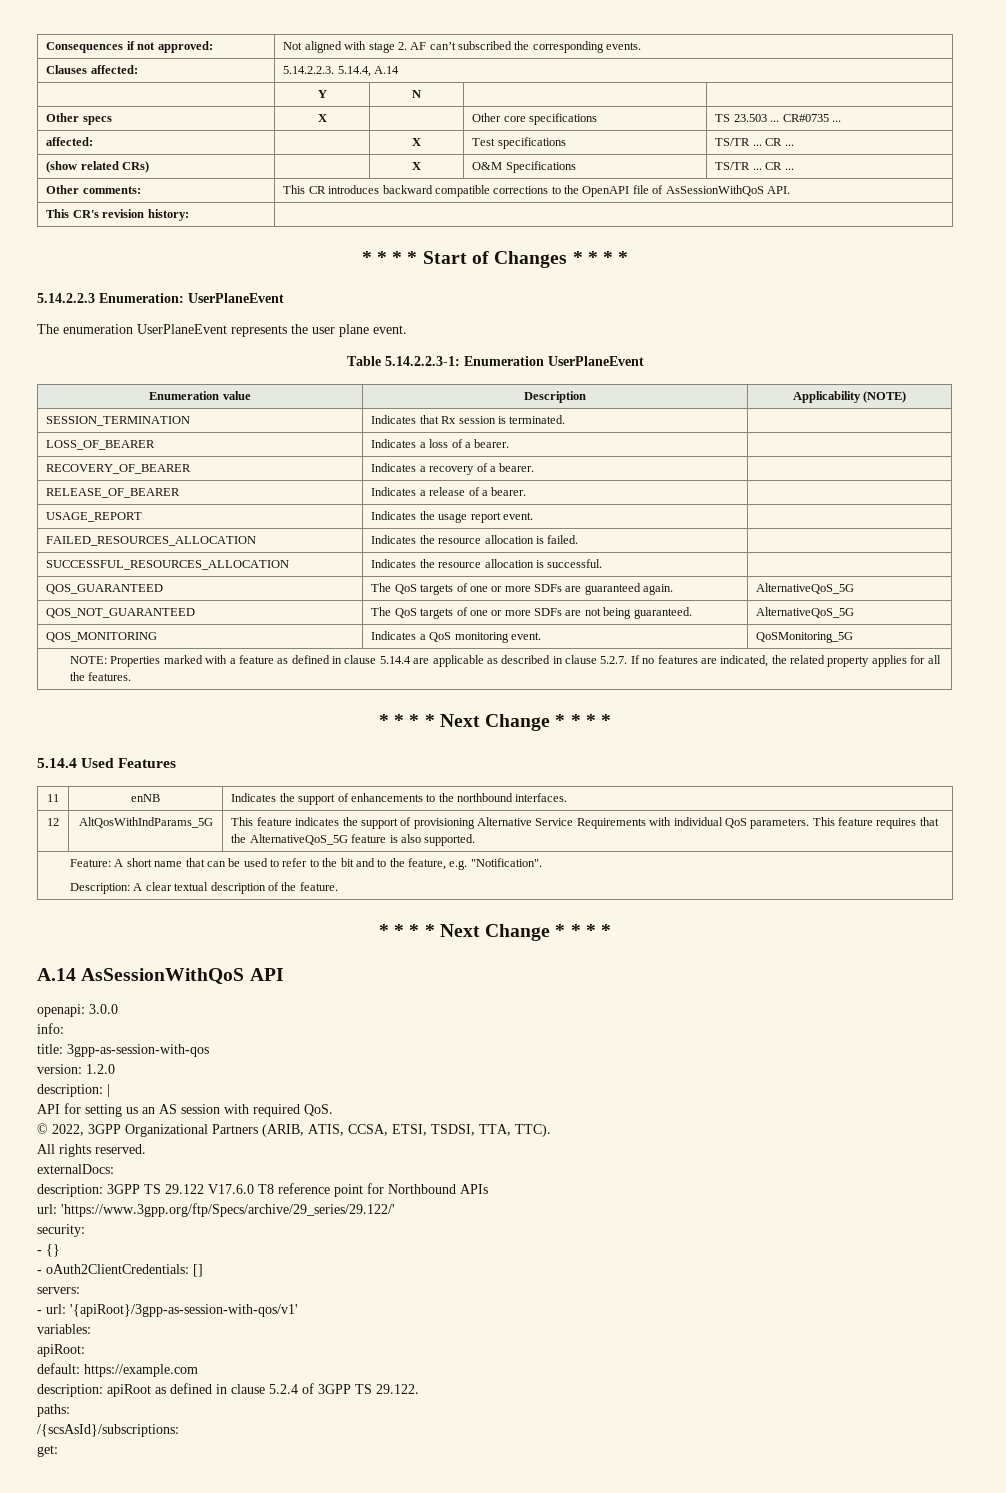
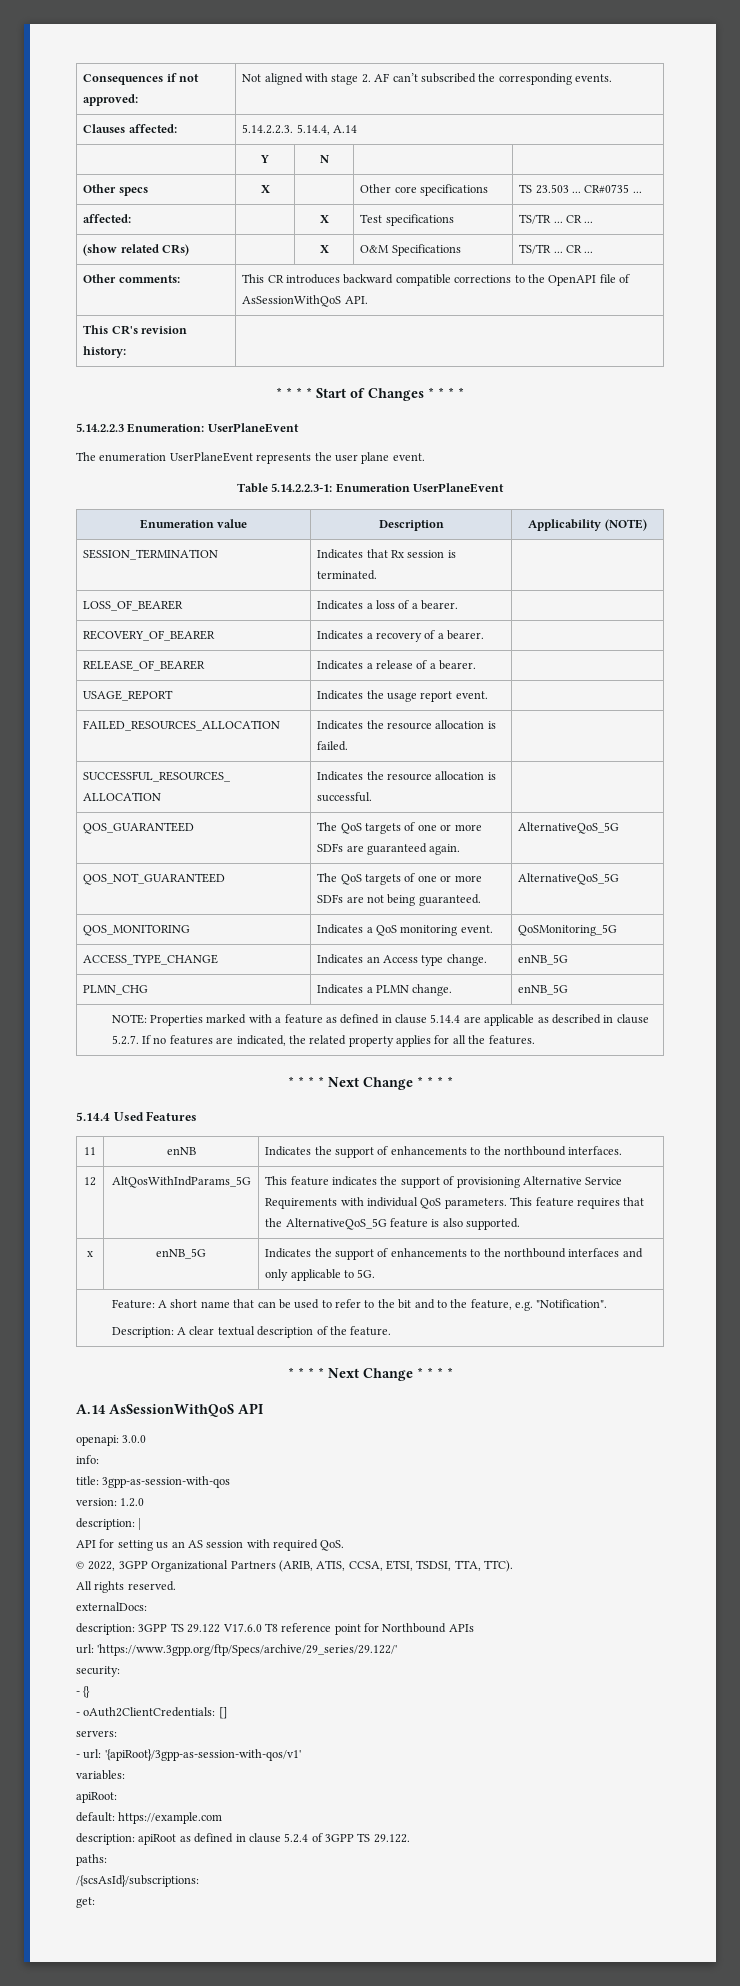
+ ACCESS_TYPE_CHANGE | Indicates an Access type change. | enNB_5G
+ PLMN_CHG | Indicates a PLMN change. | enNB_5G
+ x | enNB_5G | Indicates the support of enhancements to the northbound interfaces and only applicable to 5G.

